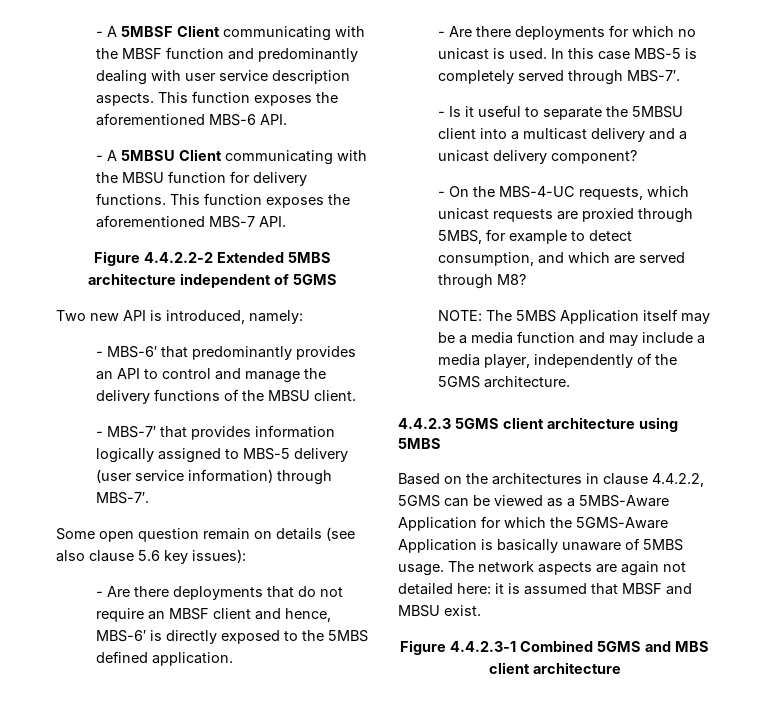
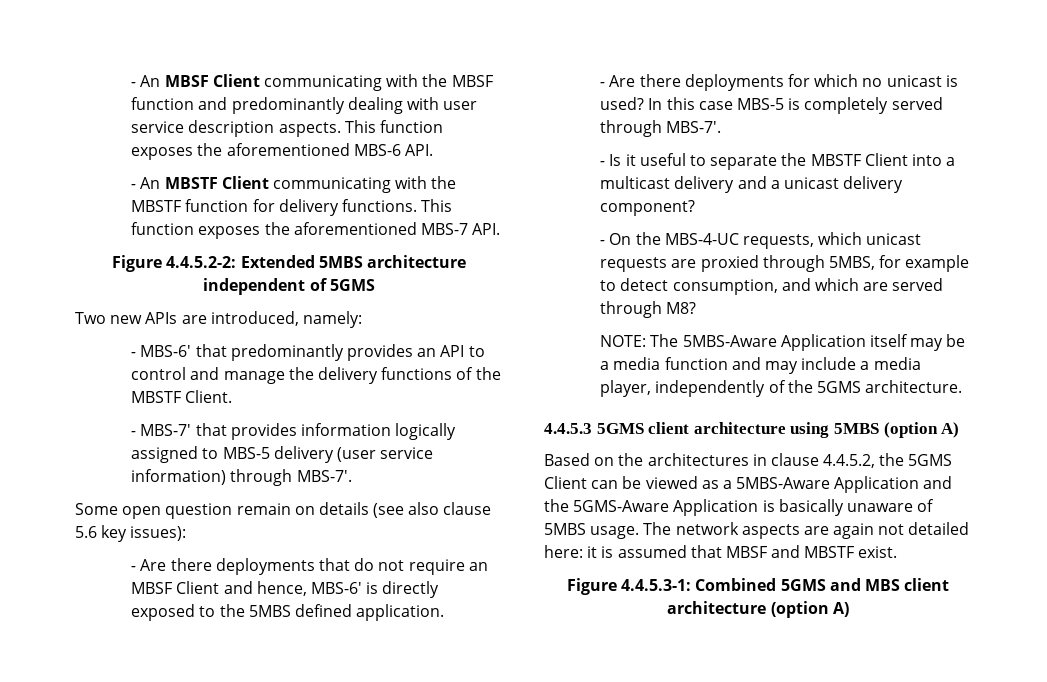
- - A 5MBSF Client communicating with the MBSF function and predominantly dealing with user service description aspects.
+ - An MBSF Client communicating with the MBSF function and predominantly dealing with user service description aspects.
- - A 5MBSU Client communicating with the MBSU function for delivery functions.
+ - An MBSTF Client communicating with the MBSTF function for delivery functions.
- Figure 4.4.2.2-2 Extended 5MBS architecture independent of 5GMS
+ Figure 4.4.5.2-2: Extended 5MBS architecture independent of 5GMS
- Two new API is introduced, namely:
+ Two new APIs are introduced, namely:
- - MBS-6′ that predominantly provides an API to control and manage the delivery functions of the MBSU client.
+ - MBS-6′ that predominantly provides an API to control and manage the delivery functions of the MBSTF Client.
- - Are there deployments that do not require an MBSF client and hence, MBS-6′ is directly exposed to the 5MBS defined application.
+ - Are there deployments that do not require an MBSF Client and hence, MBS-6′ is directly exposed to the 5MBS defined application.
- - Are there deployments for which no unicast is used.
+ - Are there deployments for which no unicast is used?
- - Is it useful to separate the 5MBSU client into a multicast delivery and a unicast delivery component?
+ - Is it useful to separate the MBSTF Client into a multicast delivery and a unicast delivery component?
- NOTE: The 5MBS Application itself may be a media function and may include a media player, independently of the 5GMS architecture.
+ NOTE: The 5MBS-Aware Application itself may be a media function and may include a media player, independently of the 5GMS architecture.
- 4.4.2.3 5GMS client architecture using 5MBS
+ 4.4.5.3 5GMS client architecture using 5MBS (option A)
- Based on the architectures in clause 4.4.2.2, 5GMS can be viewed as a 5MBS-Aware Application for which the 5GMS-Aware Application is basically unaware of 5MBS usage.
+ Based on the architectures in clause 4.4.5.2, the 5GMS Client can be viewed as a 5MBS-Aware Application and the 5GMS-Aware Application is basically unaware of 5MBS usage.
- The network aspects are again not detailed here: it is assumed that MBSF and MBSU exist.
+ The network aspects are again not detailed here: it is assumed that MBSF and MBSTF exist.
- Figure 4.4.2.3-1 Combined 5GMS and MBS client architecture
+ Figure 4.4.5.3-1: Combined 5GMS and MBS client architecture (option A)

